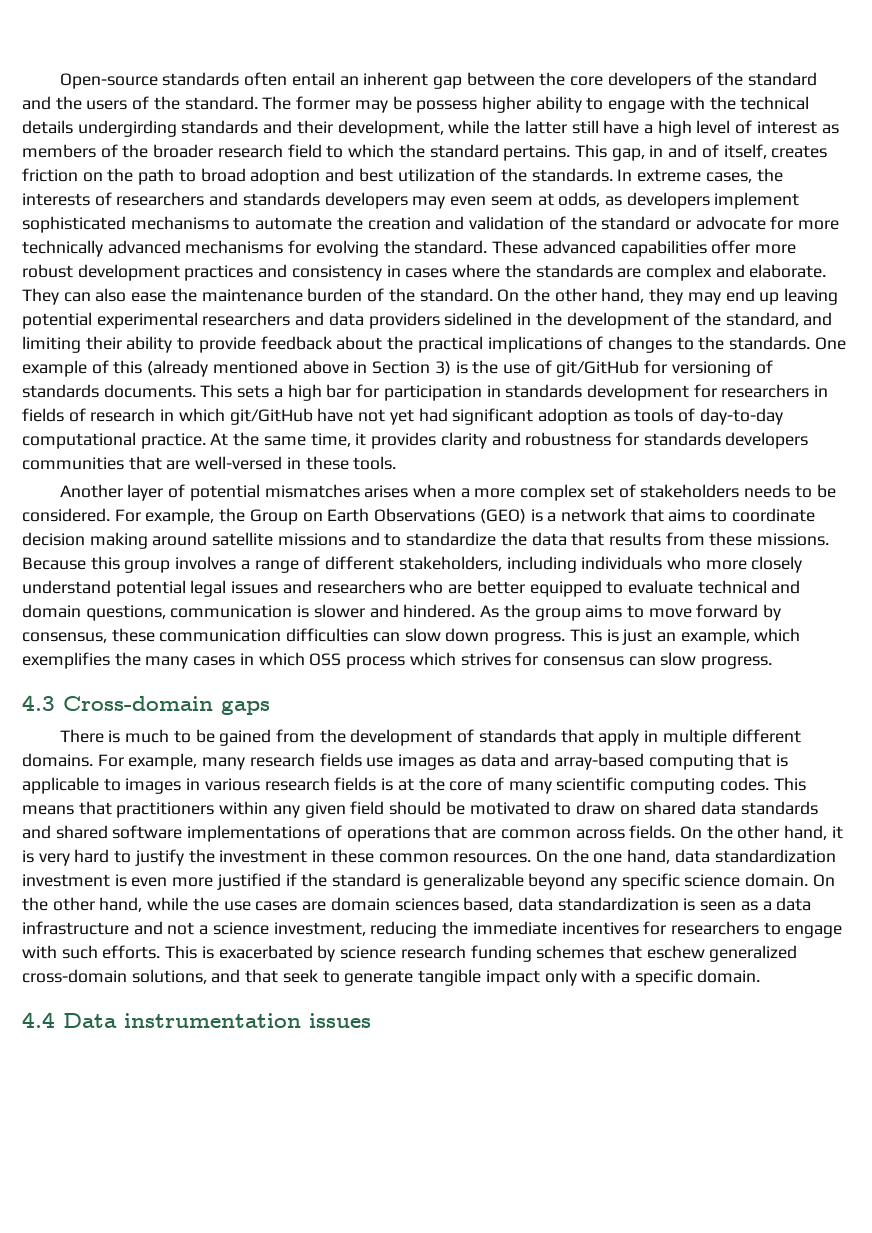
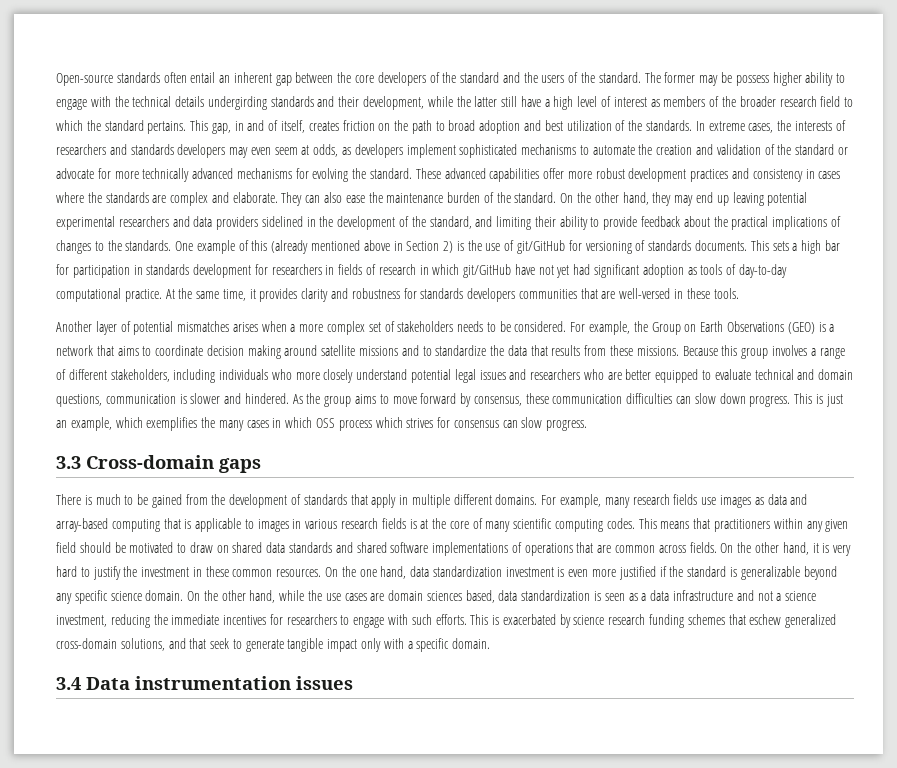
- One example of this (already mentioned above in Section 3) is the use of git/GitHub for versioning of standards documents.
+ One example of this (already mentioned above in Section 2) is the use of git/GitHub for versioning of standards documents.
- 4.3 Cross-domain gaps
+ 3.3 Cross-domain gaps
- 4.4 Data instrumentation issues
+ 3.4 Data instrumentation issues

